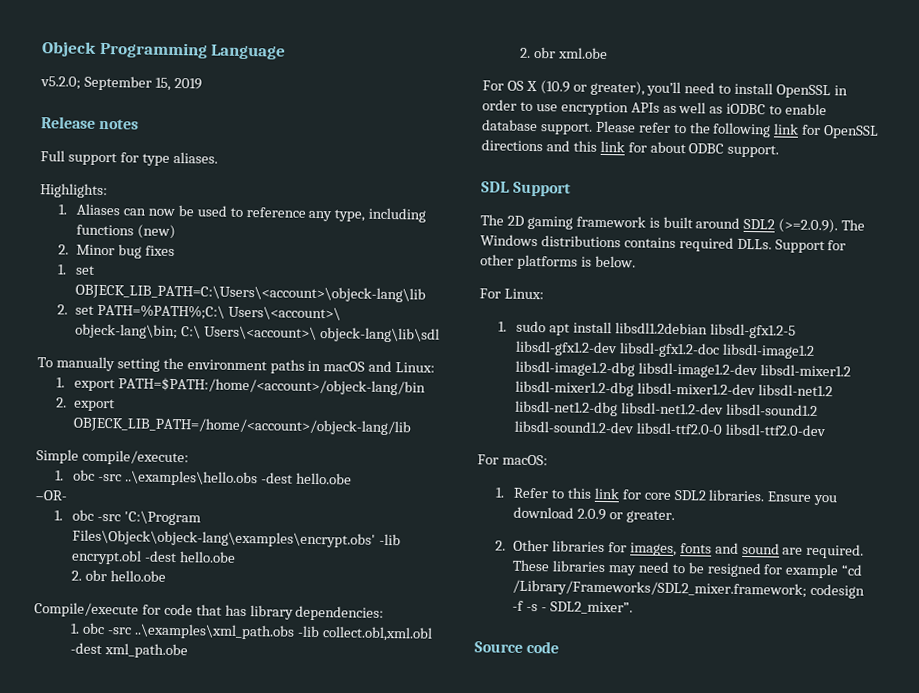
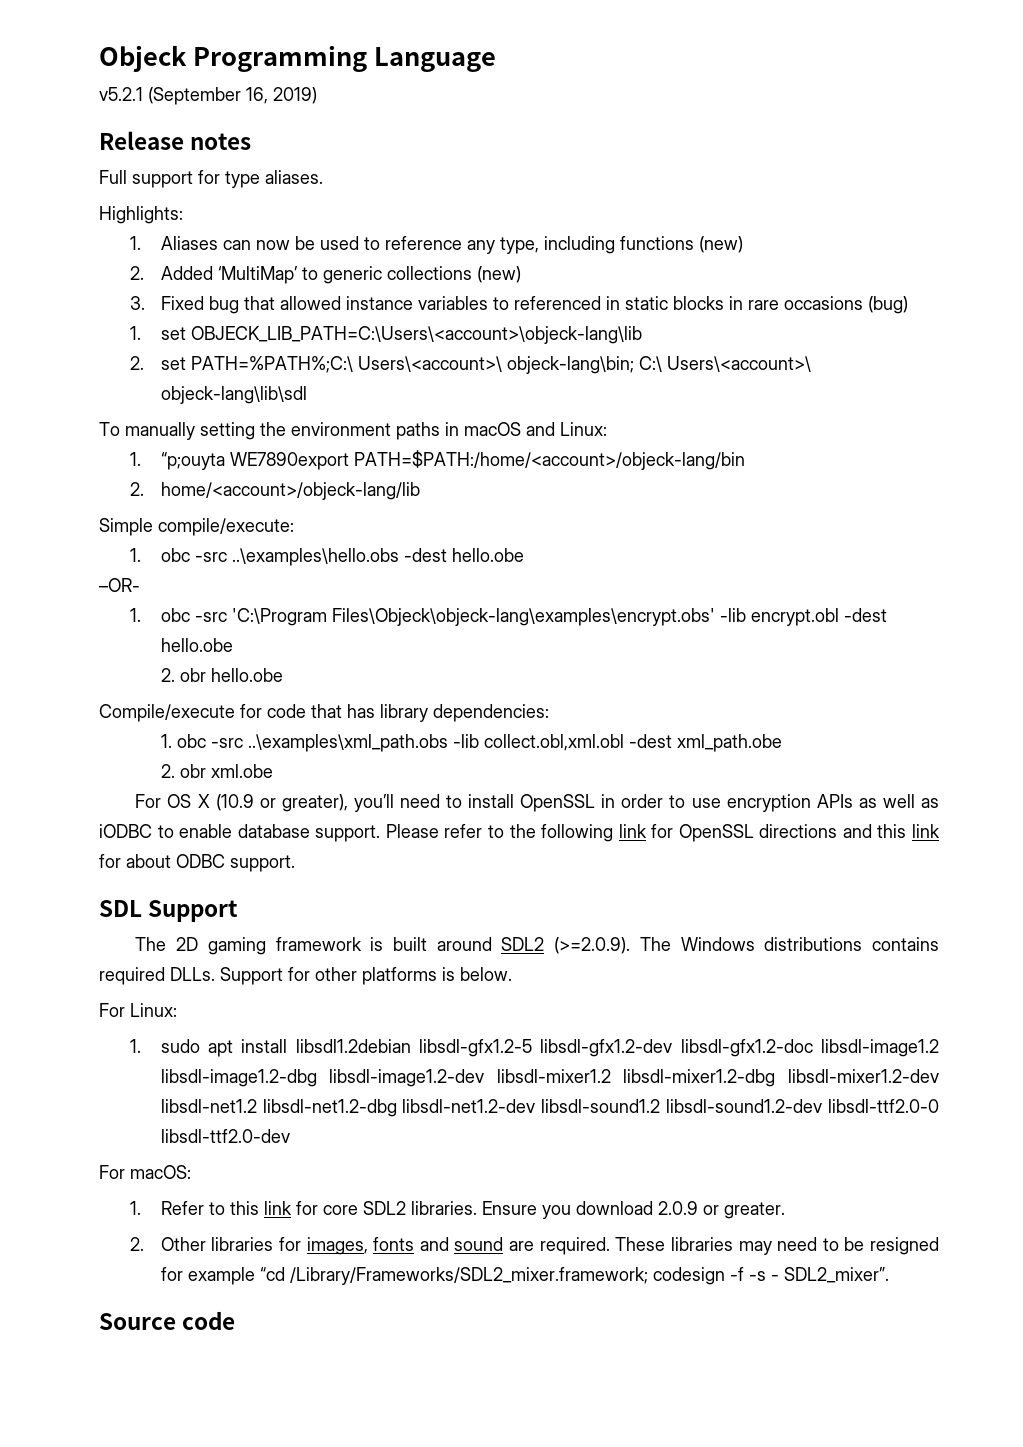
- v5.2.0; September 15, 2019
+ v5.2.1 (September 16, 2019)
- 2. Minor bug fixes
+ 2. Added ‘MultiMap’ to generic collections (new)
+ 3. Fixed bug that allowed instance variables to referenced in static blocks in rare occasions (bug)
- 1. export PATH=$PATH:/home/<account>/objeck-lang/bin
+ 1. “p;ouyta WE7890export PATH=$PATH:/home/<account>/objeck-lang/bin
- 2. export OBJECK_LIB_PATH=/home/<account>/objeck-lang/lib
+ 2. home/<account>/objeck-lang/lib

